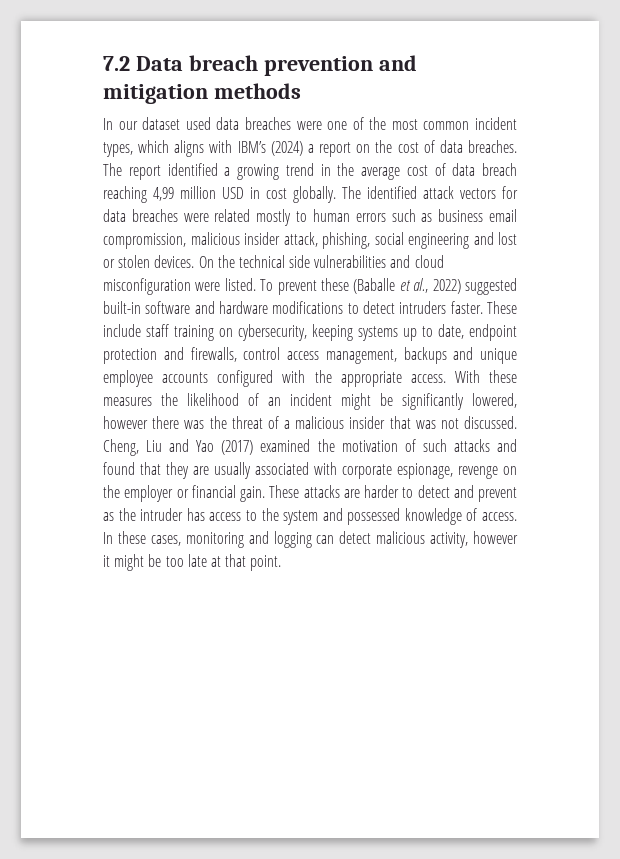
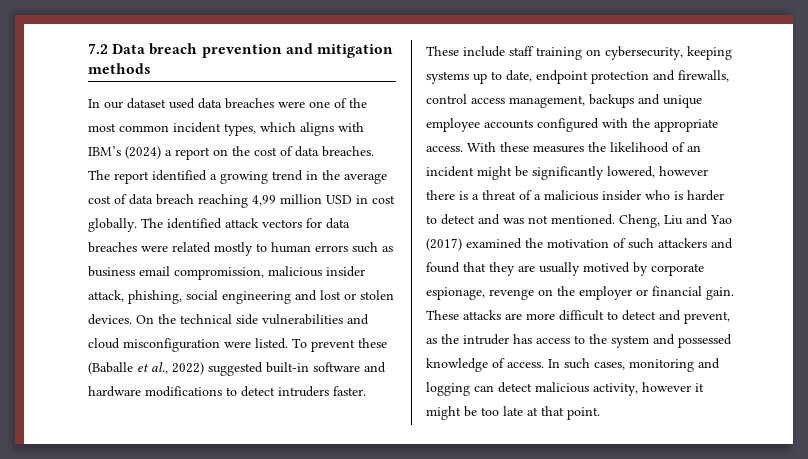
- With these measures the likelihood of an incident might be significantly lowered, however there was the threat of a malicious insider that was not discussed.
+ With these measures the likelihood of an incident might be significantly lowered, however there is a threat of a malicious insider who is harder to detect and was not mentioned.
- Cheng, Liu and Yao (2017) examined the motivation of such attacks and found that they are usually associated with corporate espionage, revenge on the employer or financial gain.
+ Cheng, Liu and Yao (2017) examined the motivation of such attackers and found that they are usually motived by corporate espionage, revenge on the employer or financial gain.
- These attacks are harder to detect and prevent as the intruder has access to the system and possessed knowledge of access.
+ These attacks are more difficult to detect and prevent, as the intruder has access to the system and possessed knowledge of access.
- In these cases, monitoring and logging can detect malicious activity, however it might be too late at that point.
+ In such cases, monitoring and logging can detect malicious activity, however it might be too late at that point.

